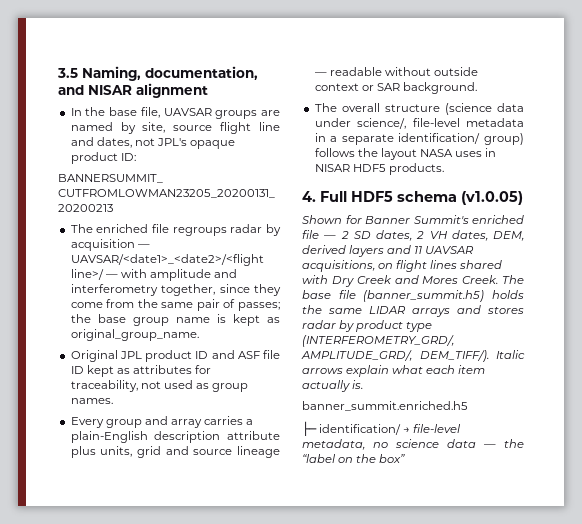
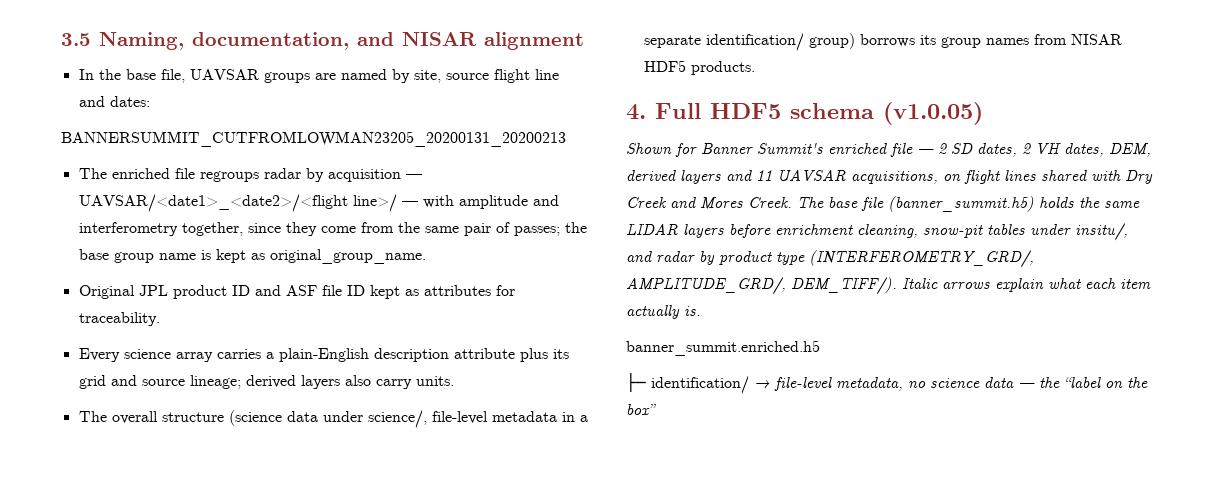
- In the base file, UAVSAR groups are named by site, source flight line and dates, not JPL's opaque product ID:
+ In the base file, UAVSAR groups are named by site, source flight line and dates:
- Original JPL product ID and ASF file ID kept as attributes for traceability, not used as group names.
+ Original JPL product ID and ASF file ID kept as attributes for traceability.
- Every group and array carries a plain-English description attribute plus units, grid and source lineage — readable without outside context or SAR background.
+ Every science array carries a plain-English description attribute plus its grid and source lineage; derived layers also carry units.
- The overall structure (science data under science/, file-level metadata in a separate identification/ group) follows the layout NASA uses in NISAR HDF5 products.
+ The overall structure (science data under science/, file-level metadata in a separate identification/ group) borrows its group names from NISAR HDF5 products.
- The base file (banner_summit.h5) holds the same LIDAR arrays and stores radar by product type (INTERFEROMETRY_GRD/, AMPLITUDE_GRD/, DEM_TIFF/).
+ The base file (banner_summit.h5) holds the same LIDAR layers before enrichment cleaning, snow-pit tables under insitu/, and radar by product type (INTERFEROMETRY_GRD/, AMPLITUDE_GRD/, DEM_TIFF/).

